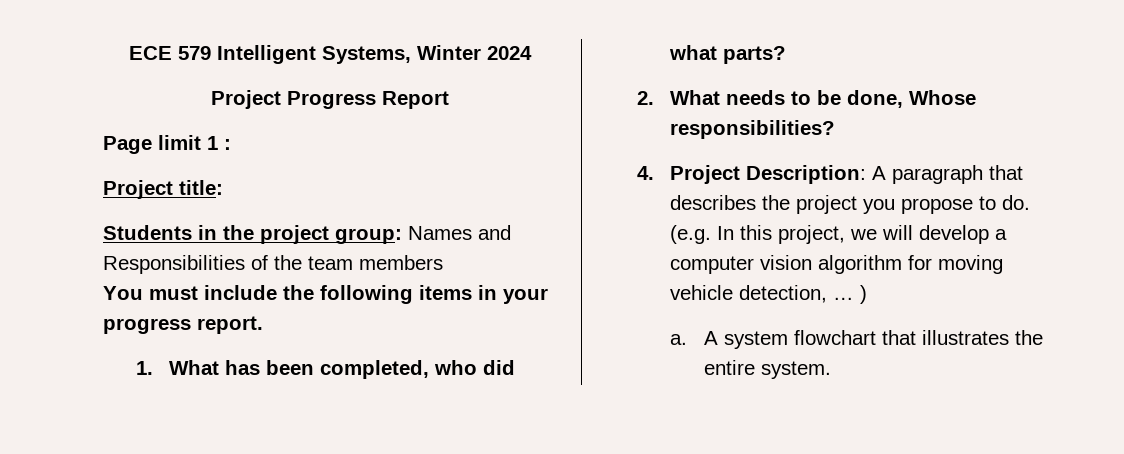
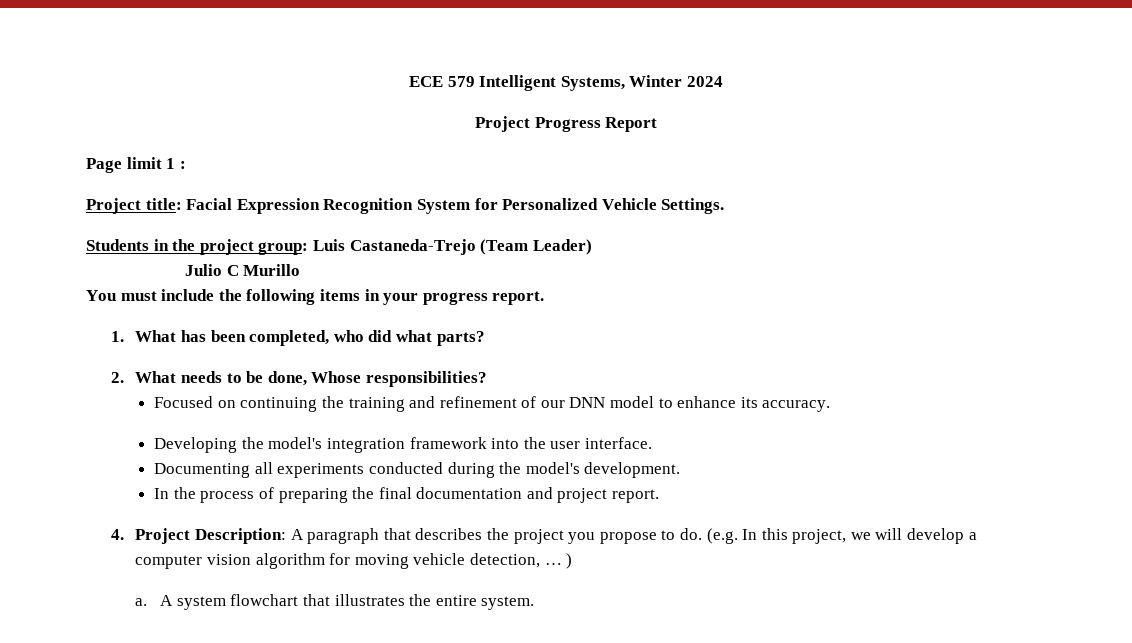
- Project title:
+ Project title: Facial Expression Recognition System for Personalized Vehicle Settings.
- Students in the project group: Names and Responsibilities of the team members
+ Students in the project group: Luis Castaneda-Trejo (Team Leader)
+ Julio C Murillo
+ Focused on continuing the training and refinement of our DNN model to enhance its accuracy.
+ Developing the model's integration framework into the user interface.
+ Documenting all experiments conducted during the model's development.
+ In the process of preparing the final documentation and project report.

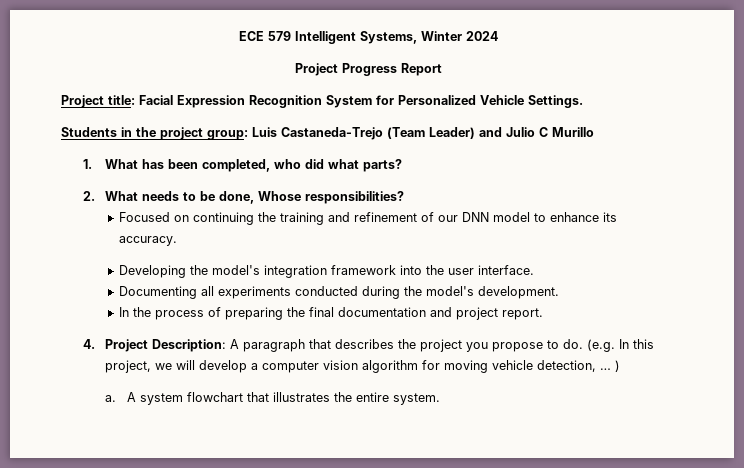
- Page limit 1 :
- Students in the project group: Luis Castaneda-Trejo (Team Leader)
- Julio C Murillo
+ Students in the project group: Luis Castaneda-Trejo (Team Leader) and Julio C Murillo
- You must include the following items in your progress report.

